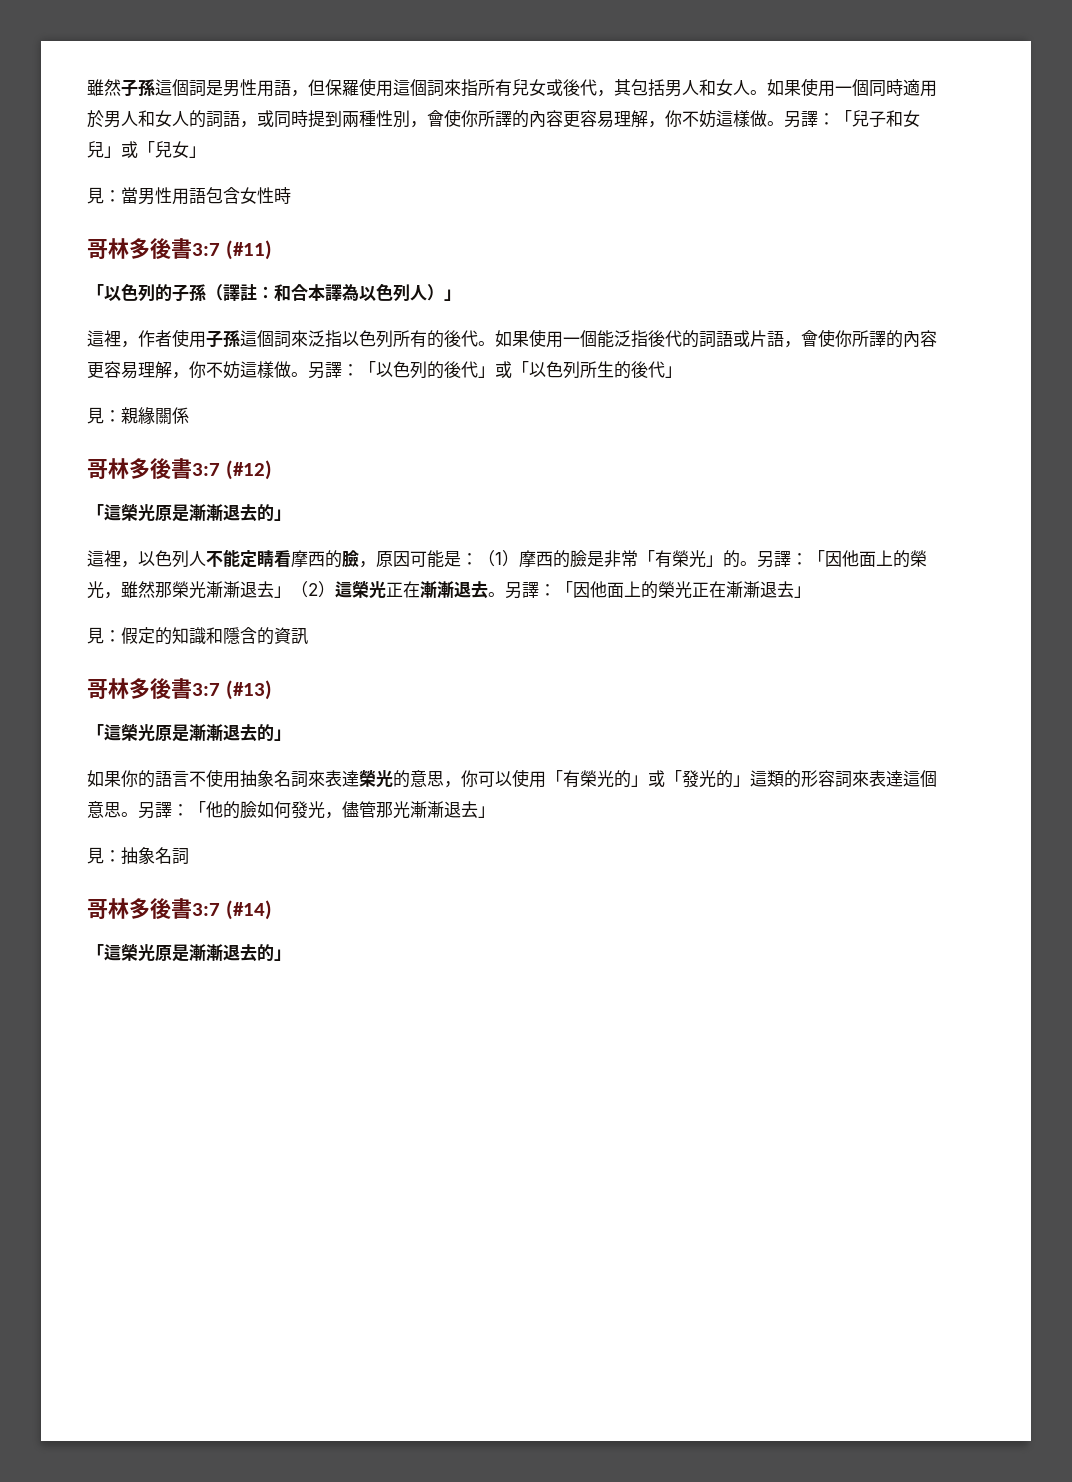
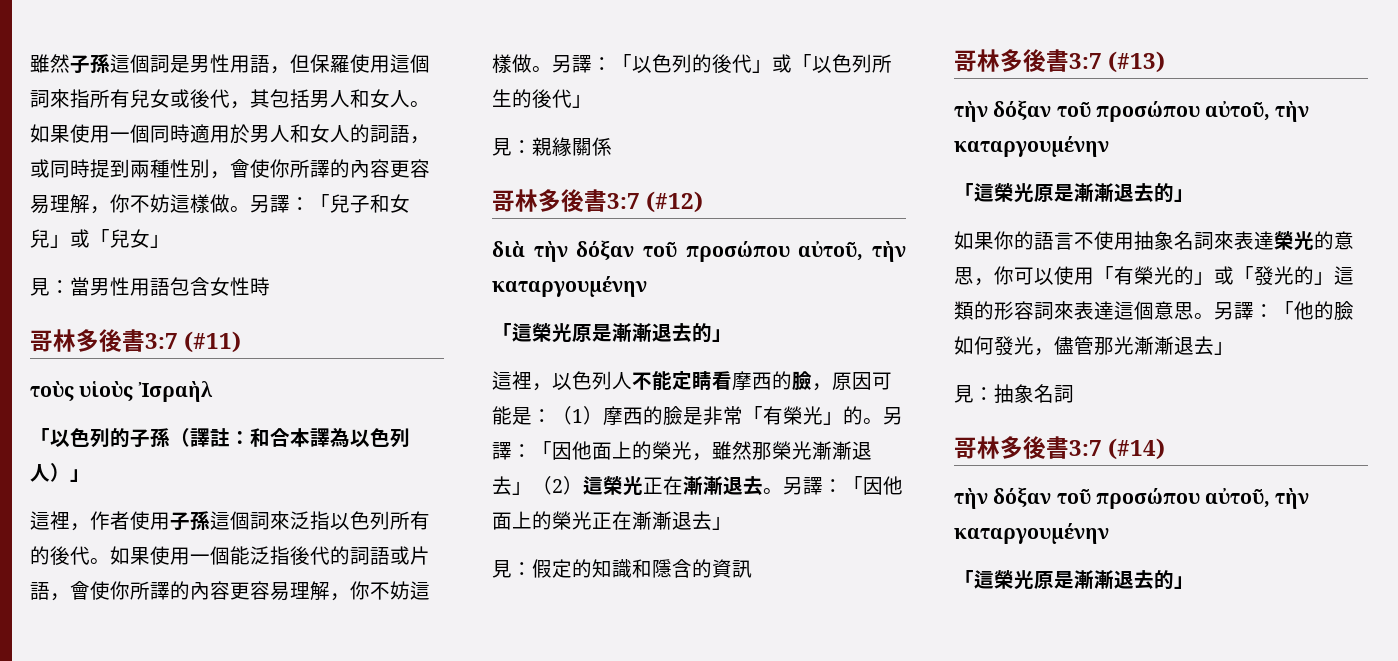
+ τοὺς υἱοὺς Ἰσραὴλ
+ διὰ τὴν δόξαν τοῦ προσώπου αὐτοῦ, τὴν καταργουμένην
  哥林多後書3:7 (#13)
+ τὴν δόξαν τοῦ προσώπου αὐτοῦ, τὴν καταργουμένην
  哥林多後書3:7 (#14)
+ τὴν δόξαν τοῦ προσώπου αὐτοῦ, τὴν καταργουμένην

